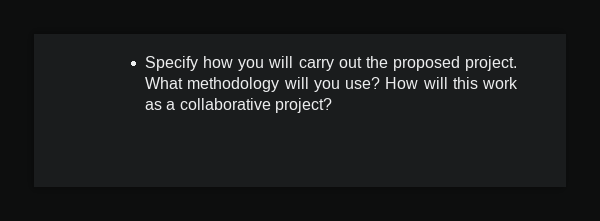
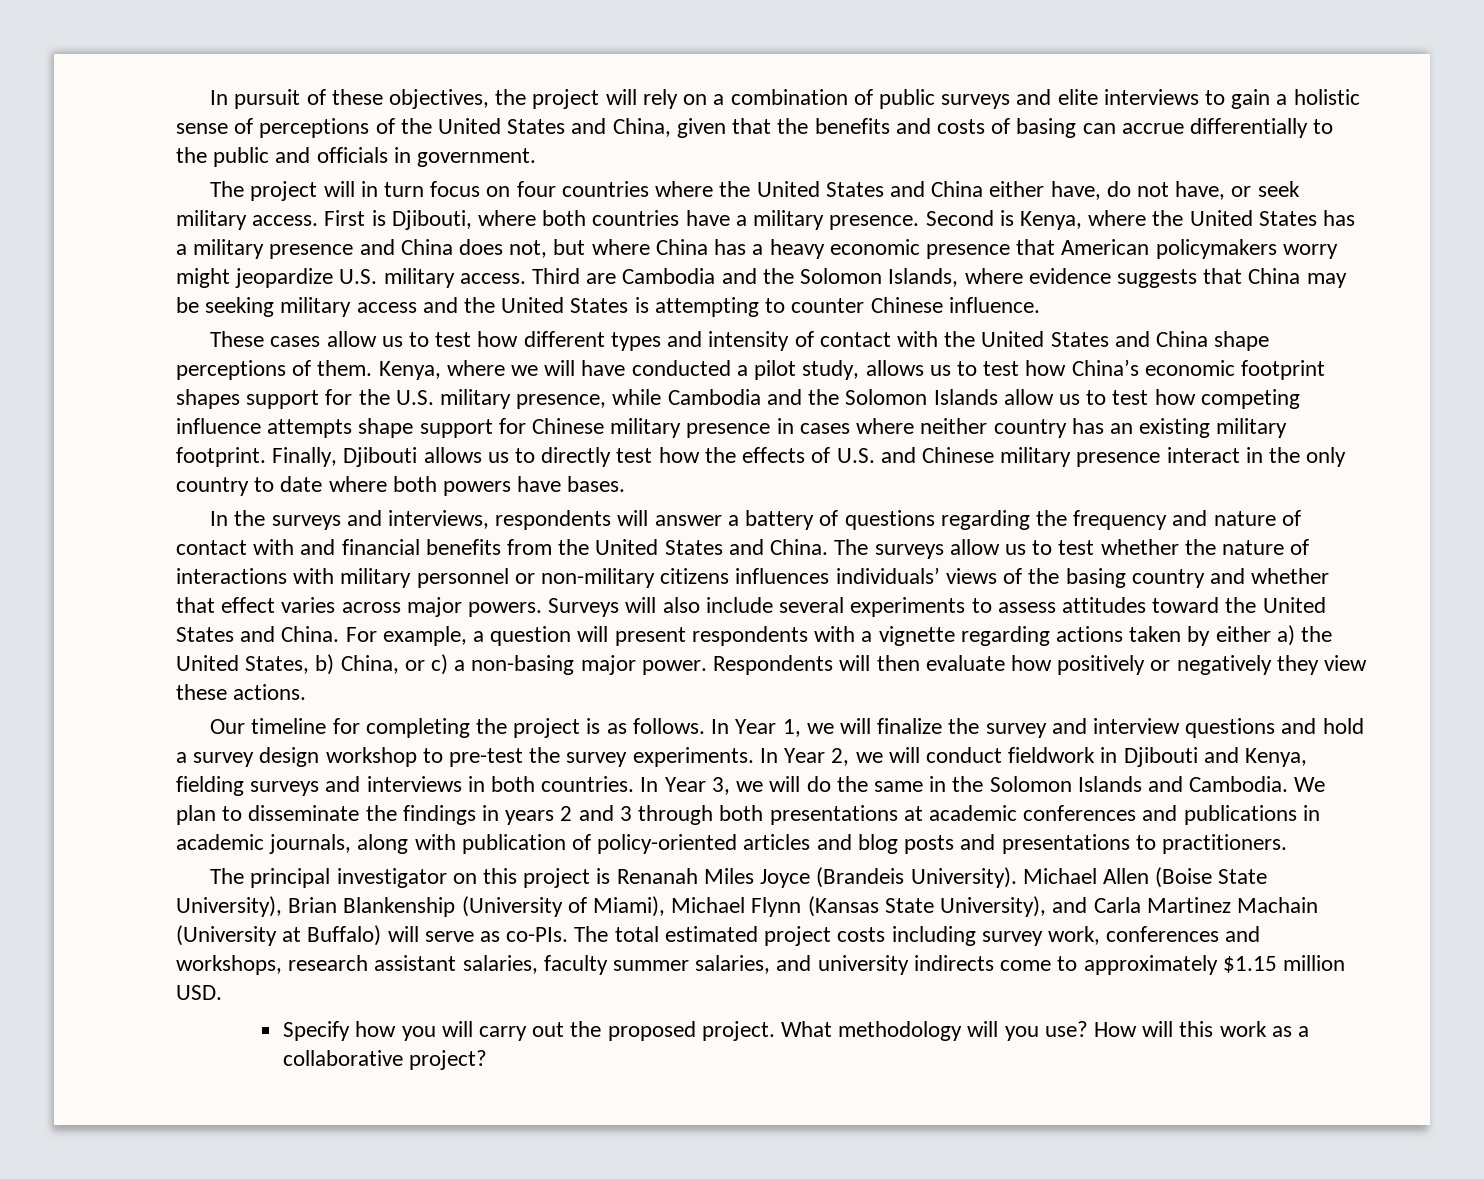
+ In pursuit of these objectives, the project will rely on a combination of public surveys and elite interviews to gain a holistic sense of perceptions of the United States and China, given that the benefits and costs of basing can accrue differentially to the public and officials in government.
+ The project will in turn focus on four countries where the United States and China either have, do not have, or seek military access. First is Djibouti, where both countries have a military presence. Second is Kenya, where the United States has a military presence and China does not, but where China has a heavy economic presence that American policymakers worry might jeopardize U.S. military access. Third are Cambodia and the Solomon Islands, where evidence suggests that China may be seeking military access and the United States is attempting to counter Chinese influence.
+ These cases allow us to test how different types and intensity of contact with the United States and China shape perceptions of them. Kenya, where we will have conducted a pilot study, allows us to test how China’s economic footprint shapes support for the U.S. military presence, while Cambodia and the Solomon Islands allow us to test how competing influence attempts shape support for Chinese military presence in cases where neither country has an existing military footprint. Finally, Djibouti allows us to directly test how the effects of U.S. and Chinese military presence interact in the only country to date where both powers have bases.
+ In the surveys and interviews, respondents will answer a battery of questions regarding the frequency and nature of contact with and financial benefits from the United States and China. The surveys allow us to test whether the nature of interactions with military personnel or non-military citizens influences individuals’ views of the basing country and whether that effect varies across major powers. Surveys will also include several experiments to assess attitudes toward the United States and China. For example, a question will present respondents with a vignette regarding actions taken by either a) the United States, b) China, or c) a non-basing major power. Respondents will then evaluate how positively or negatively they view these actions.
+ Our timeline for completing the project is as follows. In Year 1, we will finalize the survey and interview questions and hold a survey design workshop to pre-test the survey experiments. In Year 2, we will conduct fieldwork in Djibouti and Kenya, fielding surveys and interviews in both countries. In Year 3, we will do the same in the Solomon Islands and Cambodia. We plan to disseminate the findings in years 2 and 3 through both presentations at academic conferences and publications in academic journals, along with publication of policy-oriented articles and blog posts and presentations to practitioners.
+ The principal investigator on this project is Renanah Miles Joyce (Brandeis University). Michael Allen (Boise State University), Brian Blankenship (University of Miami), Michael Flynn (Kansas State University), and Carla Martinez Machain (University at Buffalo) will serve as co-PIs. The total estimated project costs including survey work, conferences and workshops, research assistant salaries, faculty summer salaries, and university indirects come to approximately $1.15 million USD.

